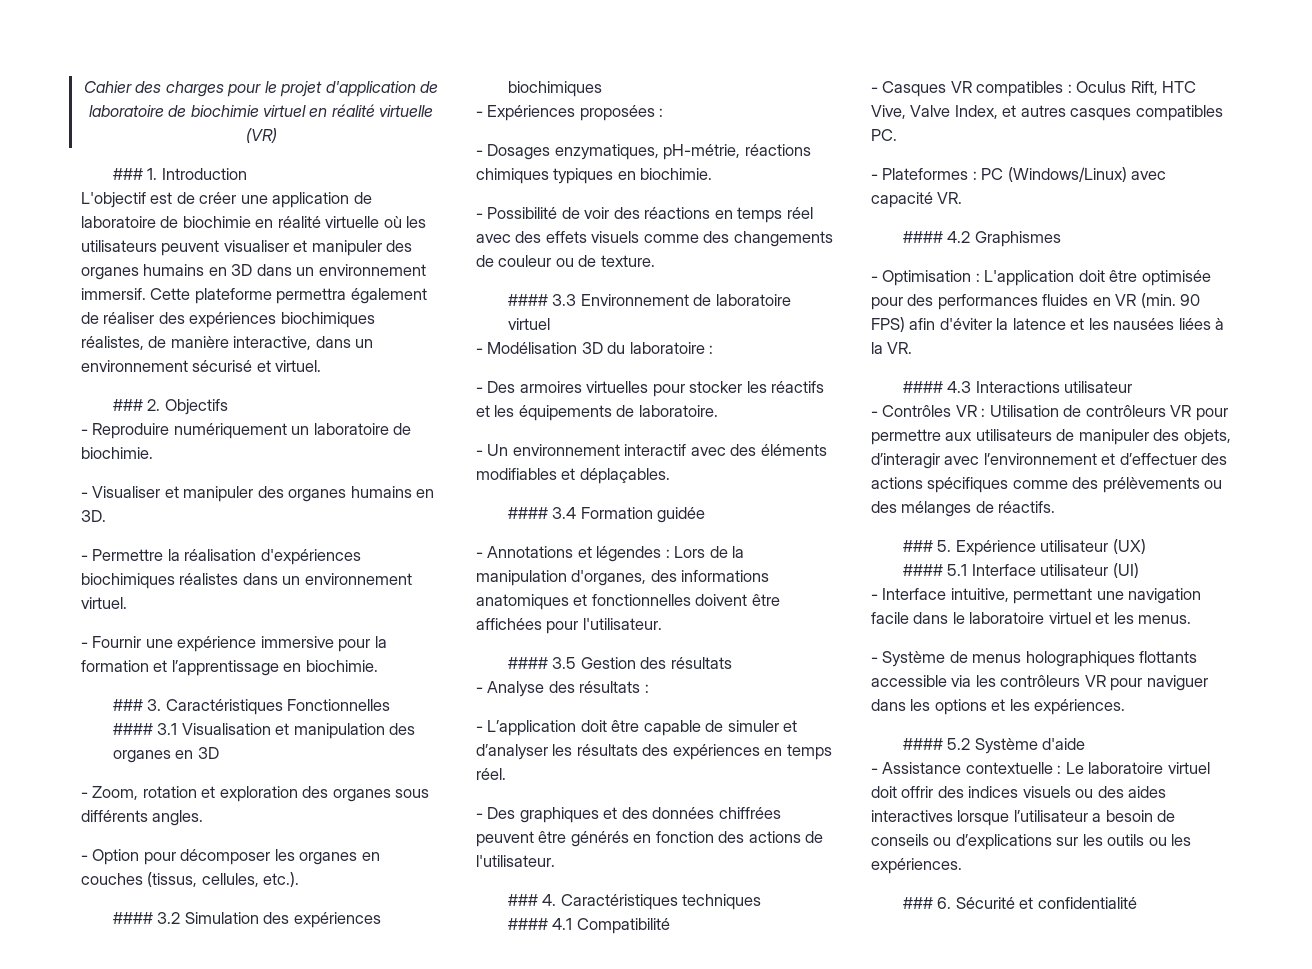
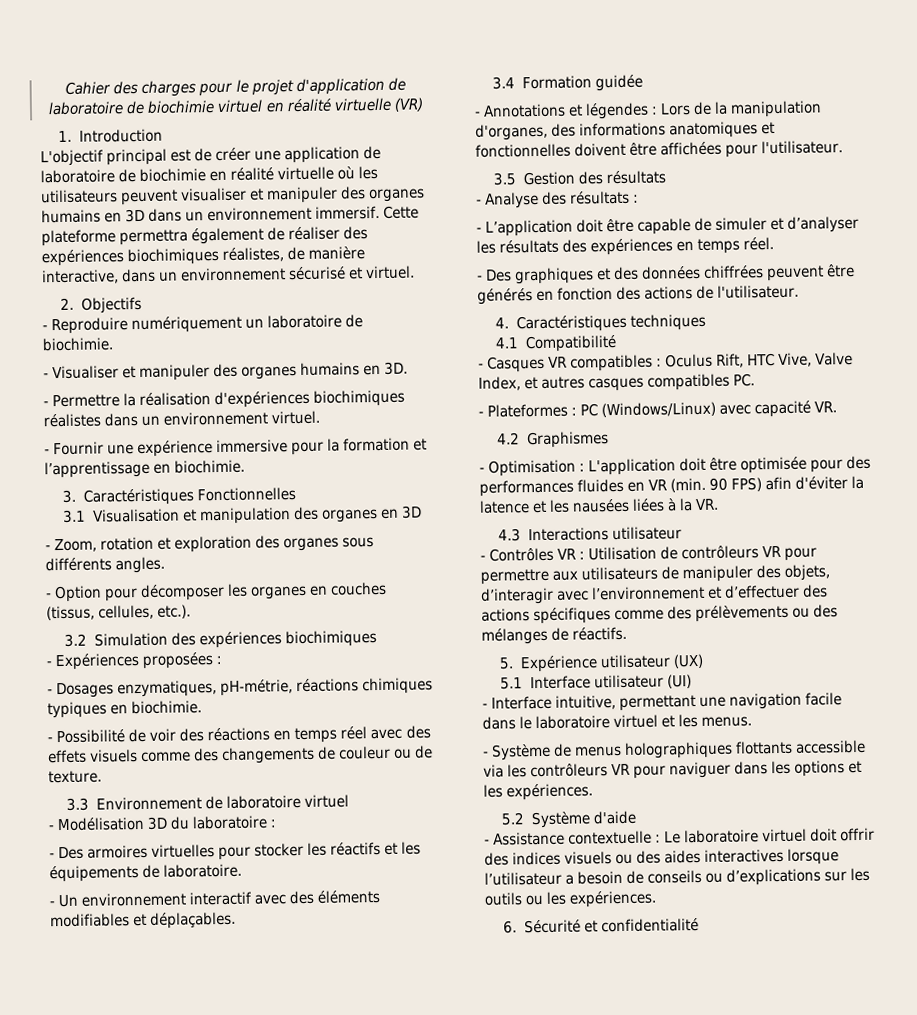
- ### 1. Introduction
+ 1. Introduction
- L'objectif est de créer une application de laboratoire de biochimie en réalité virtuelle où les utilisateurs peuvent visualiser et manipuler des organes humains en 3D dans un environnement immersif.
+ L'objectif principal est de créer une application de laboratoire de biochimie en réalité virtuelle où les utilisateurs peuvent visualiser et manipuler des organes humains en 3D dans un environnement immersif.
- ### 2. Objectifs
+ 2. Objectifs
- ### 3. Caractéristiques Fonctionnelles
+ 3. Caractéristiques Fonctionnelles
- #### 3.1 Visualisation et manipulation des organes en 3D
+ 3.1 Visualisation et manipulation des organes en 3D
- #### 3.2 Simulation des expériences biochimiques
+ 3.2 Simulation des expériences biochimiques
- #### 3.3 Environnement de laboratoire virtuel
+ 3.3 Environnement de laboratoire virtuel
- #### 3.4 Formation guidée
+ 3.4 Formation guidée
- #### 3.5 Gestion des résultats
+ 3.5 Gestion des résultats
- ### 4. Caractéristiques techniques
+ 4. Caractéristiques techniques
- #### 4.1 Compatibilité
+ 4.1 Compatibilité
- #### 4.2 Graphismes
+ 4.2 Graphismes
- #### 4.3 Interactions utilisateur
+ 4.3 Interactions utilisateur
- ### 5. Expérience utilisateur (UX)
+ 5. Expérience utilisateur (UX)
- #### 5.1 Interface utilisateur (UI)
+ 5.1 Interface utilisateur (UI)
- #### 5.2 Système d'aide
+ 5.2 Système d'aide
- ### 6. Sécurité et confidentialité
+ 6. Sécurité et confidentialité

